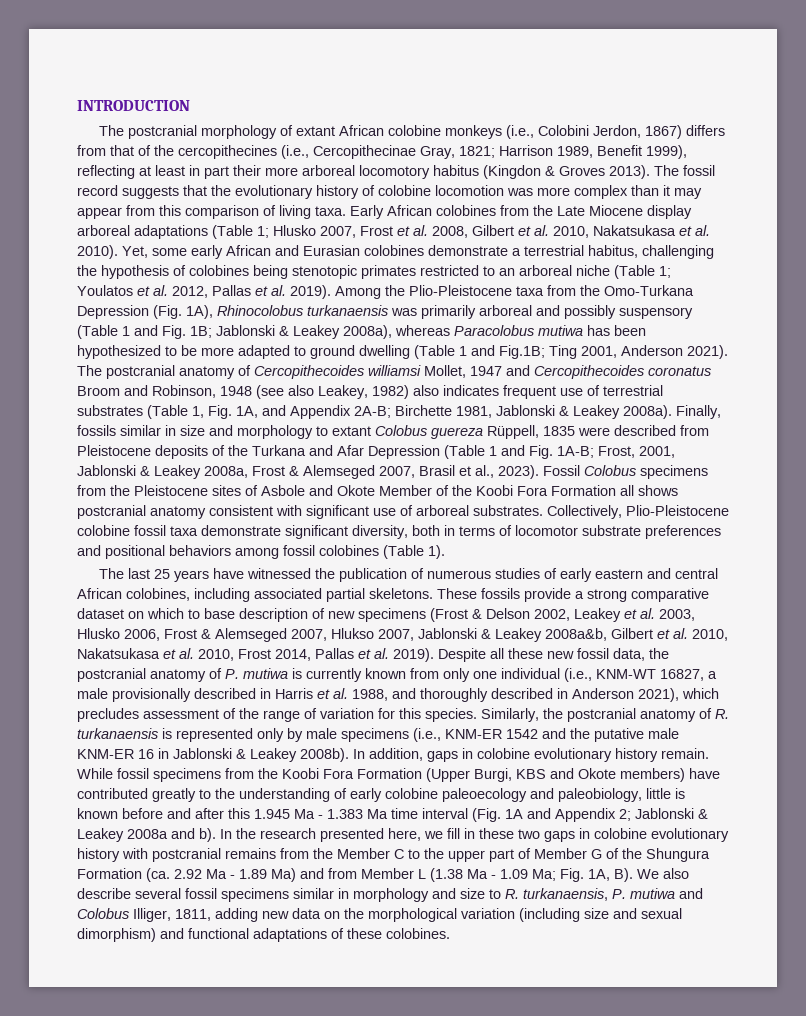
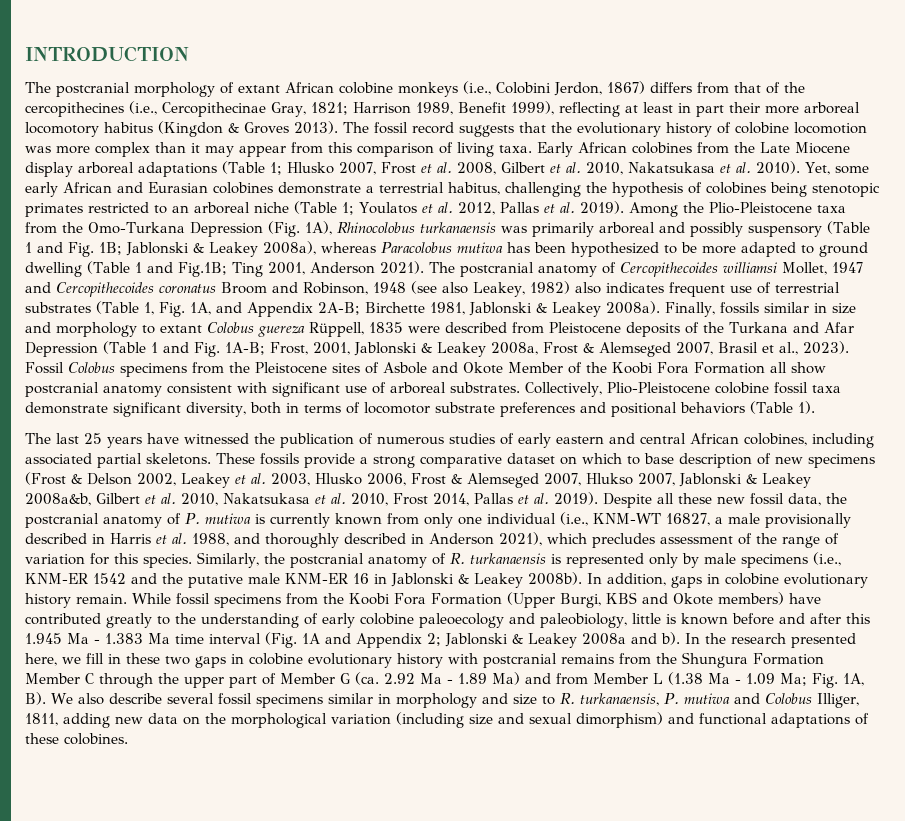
- Fossil Colobus specimens from the Pleistocene sites of Asbole and Okote Member of the Koobi Fora Formation all shows postcranial anatomy consistent with significant use of arboreal substrates.
+ Fossil Colobus specimens from the Pleistocene sites of Asbole and Okote Member of the Koobi Fora Formation all show postcranial anatomy consistent with significant use of arboreal substrates.
- Collectively, Plio-Pleistocene colobine fossil taxa demonstrate significant diversity, both in terms of locomotor substrate preferences and positional behaviors among fossil colobines (Table 1).
+ Collectively, Plio-Pleistocene colobine fossil taxa demonstrate significant diversity, both in terms of locomotor substrate preferences and positional behaviors (Table 1).
- In the research presented here, we fill in these two gaps in colobine evolutionary history with postcranial remains from the Member C to the upper part of Member G of the Shungura Formation (ca. 2.92 Ma - 1.89 Ma) and from Member L (1.38 Ma - 1.09 Ma;
+ In the research presented here, we fill in these two gaps in colobine evolutionary history with postcranial remains from the Shungura Formation Member C through the upper part of Member G (ca. 2.92 Ma - 1.89 Ma) and from Member L (1.38 Ma - 1.09 Ma;

